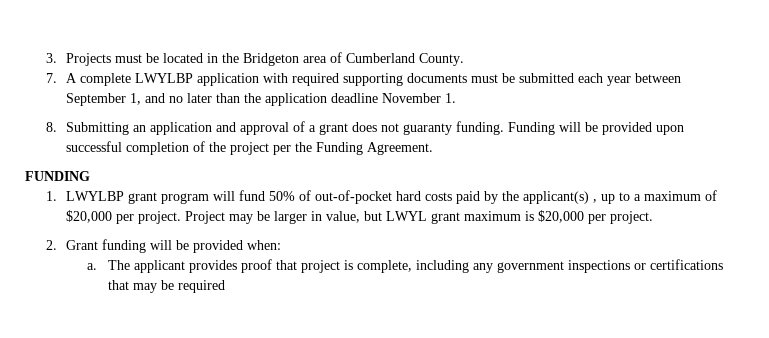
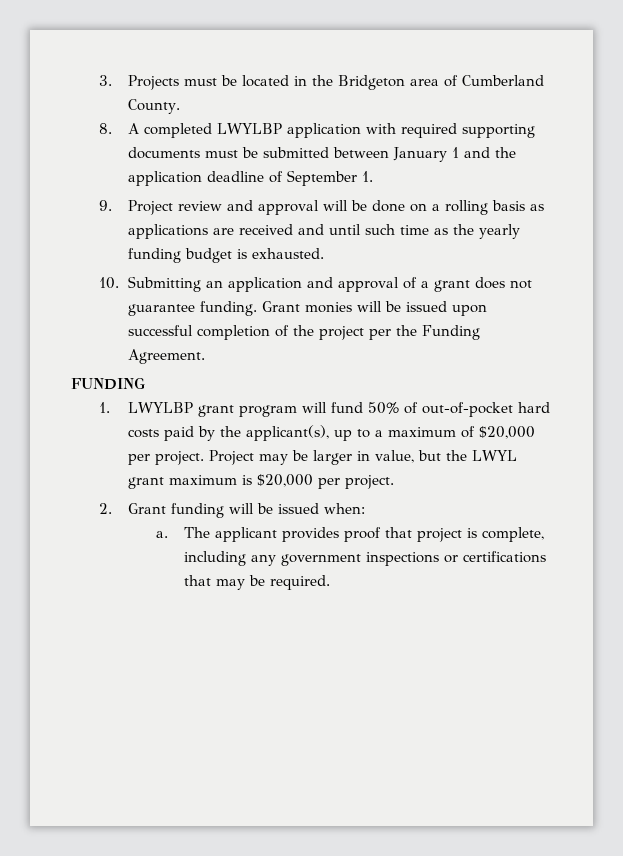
- 7. A complete LWYLBP application with required supporting documents must be submitted each year between September 1, and no later than the application deadline November 1.
+ 8. A completed LWYLBP application with required supporting documents must be submitted between January 1 and the application deadline of September 1.
- 8. Submitting an application and approval of a grant does not guaranty funding. Funding will be provided upon successful completion of the project per the Funding Agreement.
+ 9. Project review and approval will be done on a rolling basis as applications are received and until such time as the yearly funding budget is exhausted.
+ 10. Submitting an application and approval of a grant does not guarantee funding. Grant monies will be issued upon successful completion of the project per the Funding Agreement.
- 1. LWYLBP grant program will fund 50% of out-of-pocket hard costs paid by the applicant(s) , up to a maximum of $20,000 per project.
+ 1. LWYLBP grant program will fund 50% of out-of-pocket hard costs paid by the applicant(s), up to a maximum of $20,000 per project.
- Project may be larger in value, but LWYL grant maximum is $20,000 per project.
+ Project may be larger in value, but the LWYL grant maximum is $20,000 per project.
- 2. Grant funding will be provided when:
+ 2. Grant funding will be issued when:
- The applicant provides proof that project is complete, including any government inspections or certifications that may be required
+ The applicant provides proof that project is complete, including any government inspections or certifications that may be required.

